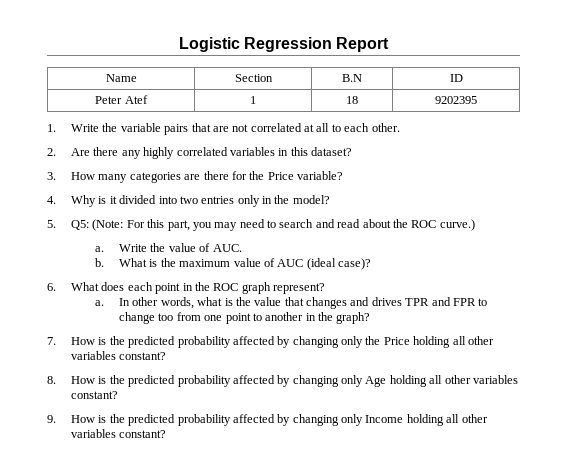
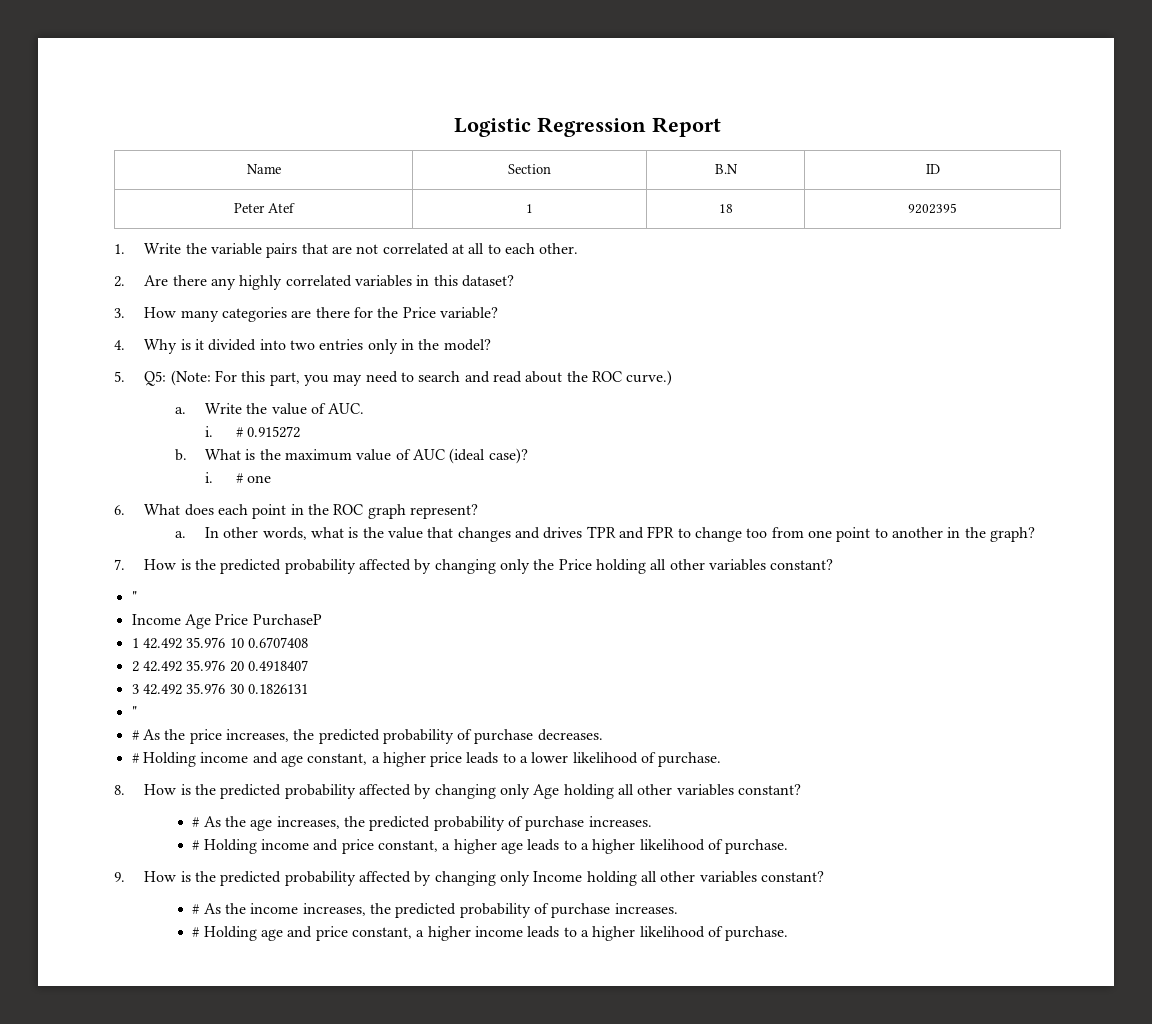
+ i. # 0.915272
+ i. # one
  7. How is the predicted probability affected by changing only the Price holding all other variables constant?
+ "
+ Income Age Price PurchaseP
+ 1 42.492 35.976 10 0.6707408
+ 2 42.492 35.976 20 0.4918407
+ 3 42.492 35.976 30 0.1826131
+ "
+ # As the price increases, the predicted probability of purchase decreases.
+ # Holding income and age constant, a higher price leads to a lower likelihood of purchase.
+ # As the age increases, the predicted probability of purchase increases.
+ # Holding income and price constant, a higher age leads to a higher likelihood of purchase.
+ # As the income increases, the predicted probability of purchase increases.
+ # Holding age and price constant, a higher income leads to a higher likelihood of purchase.

